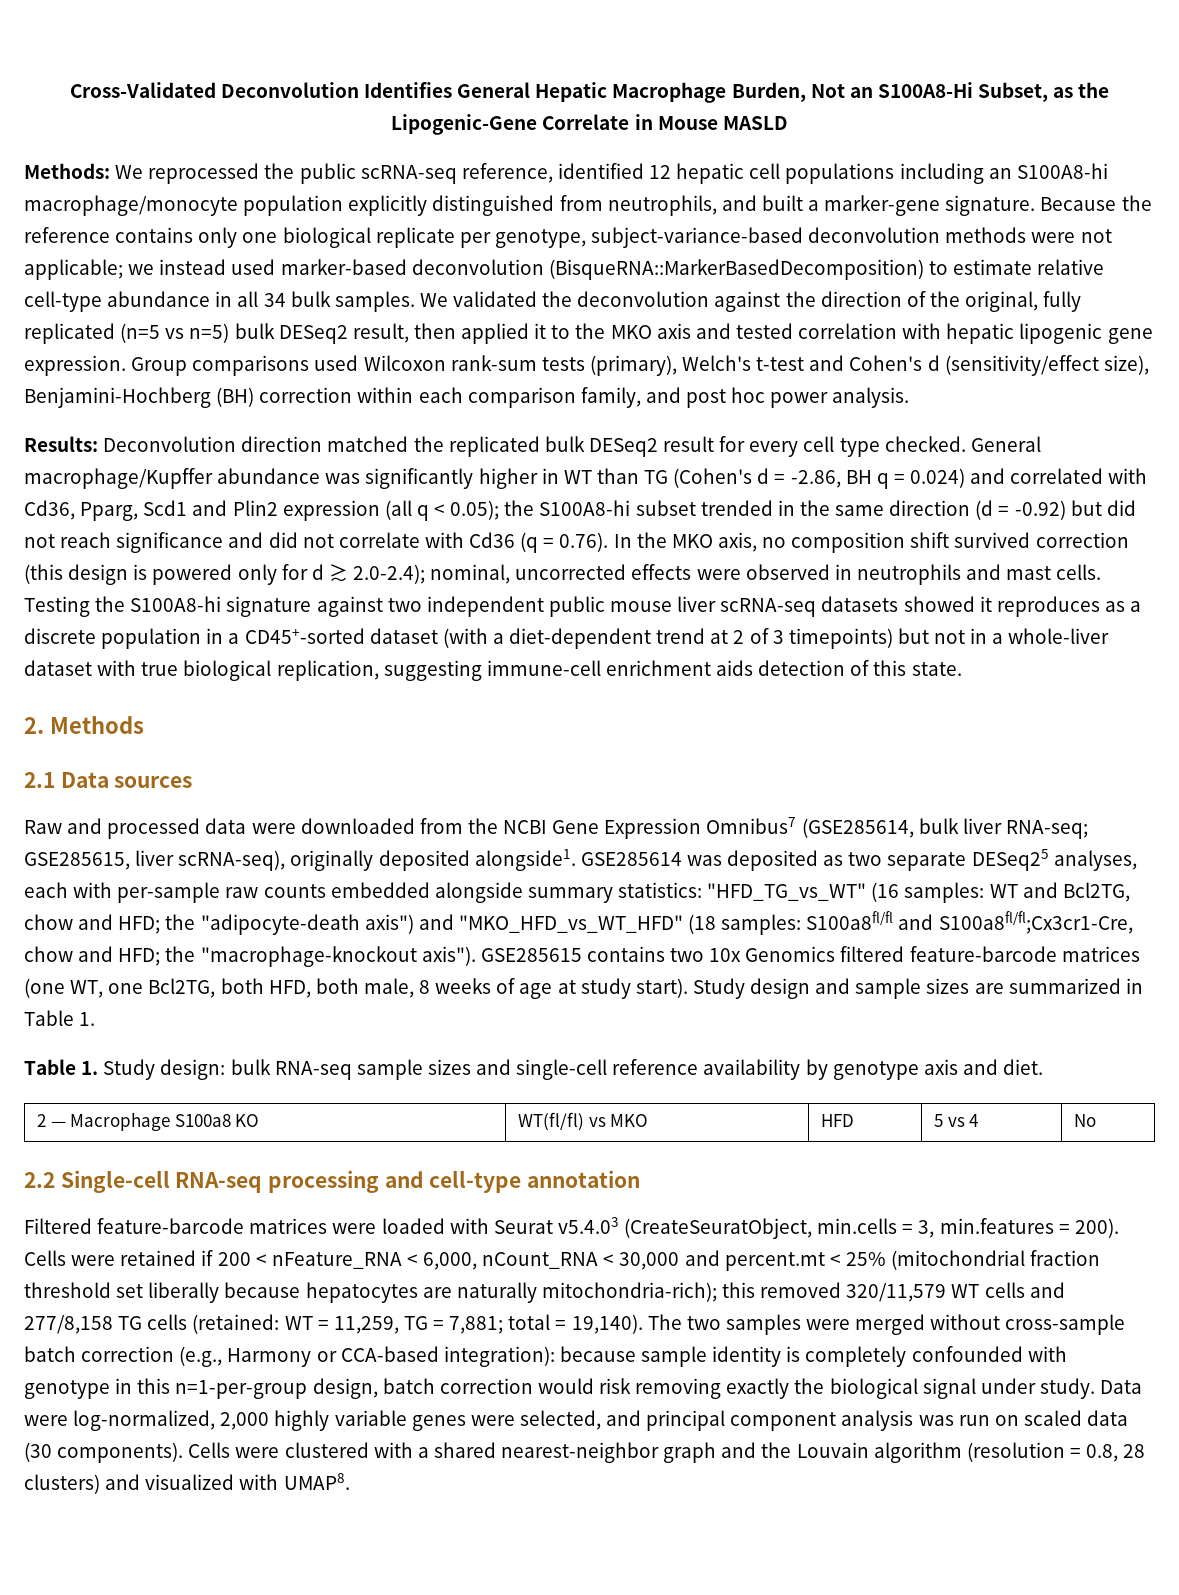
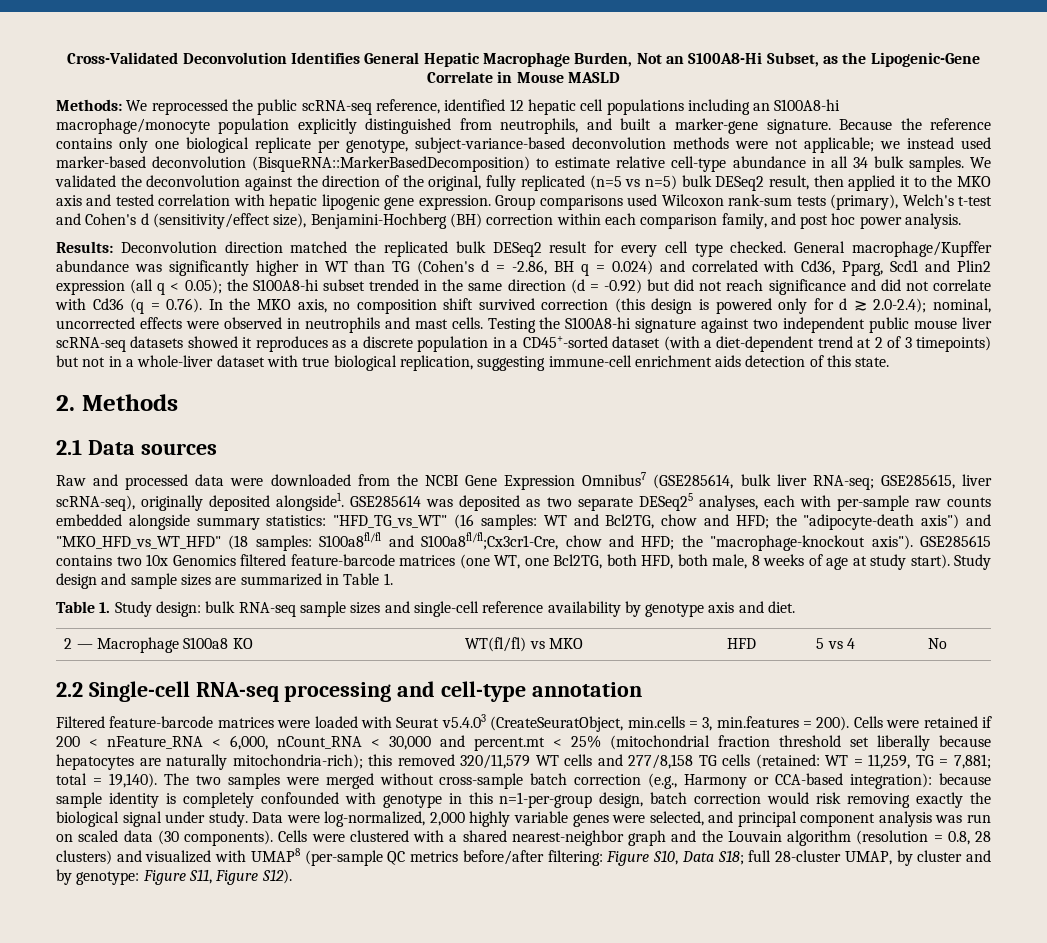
- Cells were clustered with a shared nearest-neighbor graph and the Louvain algorithm (resolution = 0.8, 28 clusters) and visualized with UMAP8.
+ Cells were clustered with a shared nearest-neighbor graph and the Louvain algorithm (resolution = 0.8, 28 clusters) and visualized with UMAP8 (per-sample QC metrics before/after filtering: Figure S10, Data S18; full 28-cluster UMAP, by cluster and by genotype: Figure S11, Figure S12).

